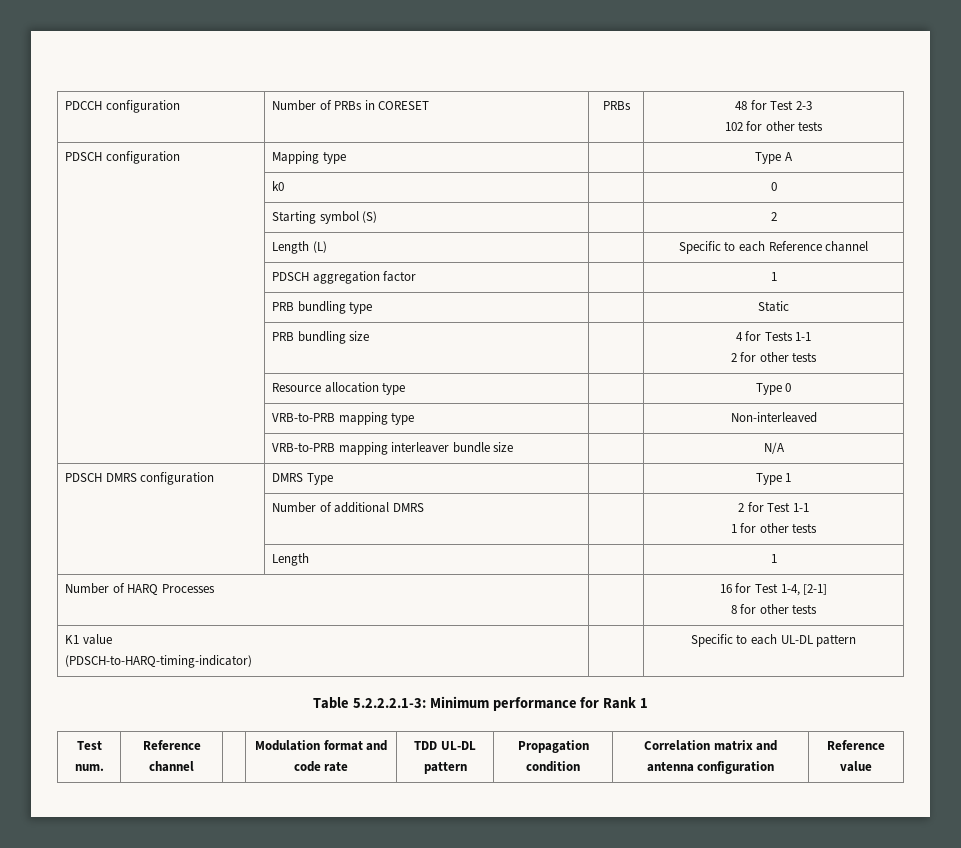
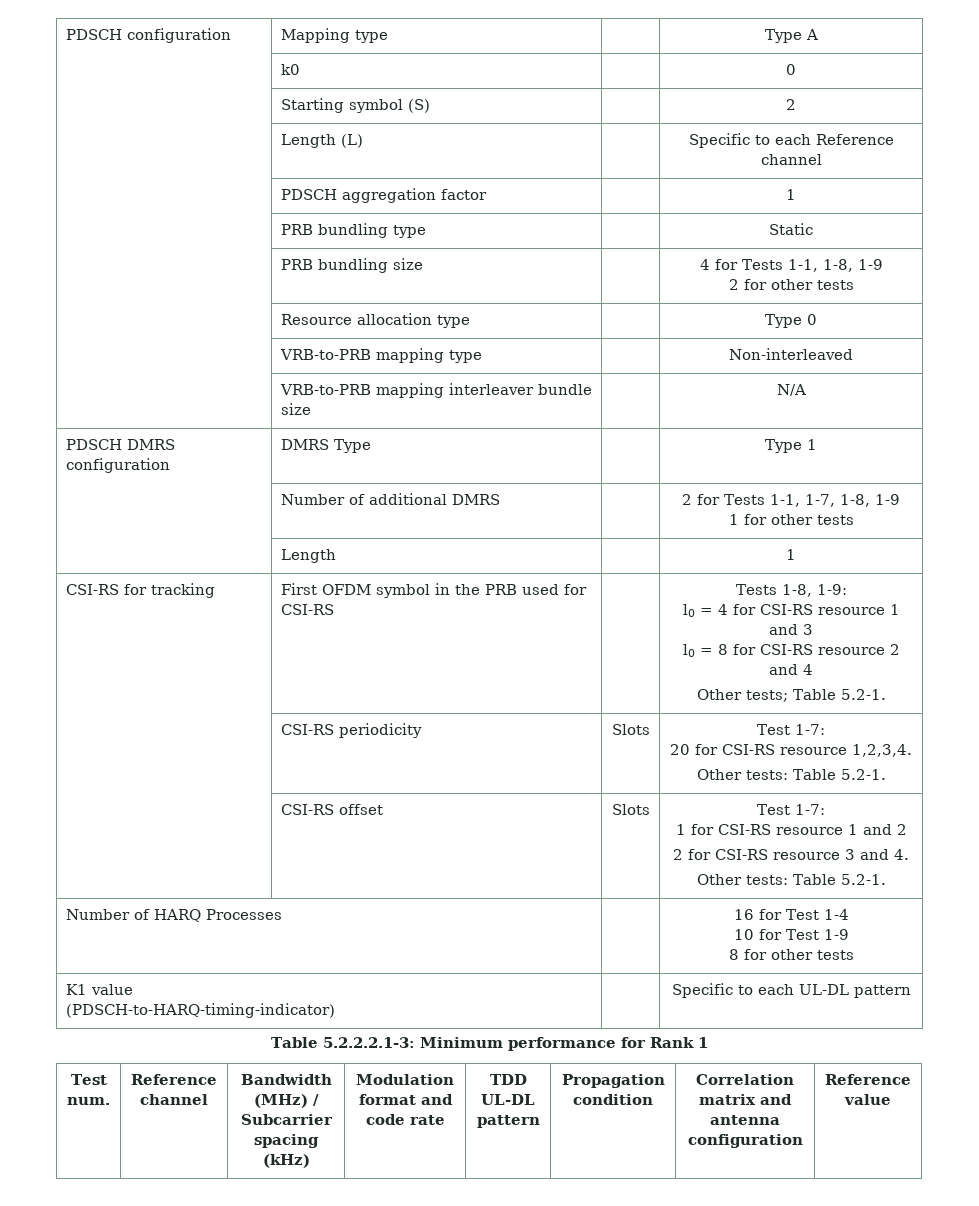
- PDCCH configuration | Number of PRBs in CORESET | PRBs | 48 for Test 2-3
- 102 for other tests
- | PRB bundling size | | 4 for Tests 1-1
+ | PRB bundling size | | 4 for Tests 1-1, 1-8, 1-9
- | Number of additional DMRS | | 2 for Test 1-1
+ | Number of additional DMRS | | 2 for Tests 1-1, 1-7, 1-8, 1-9
+ CSI-RS for tracking | First OFDM symbol in the PRB used for CSI-RS | | Tests 1-8, 1-9:
+ l0 = 4 for CSI-RS resource 1 and 3
+ l0 = 8 for CSI-RS resource 2 and 4
+ Other tests; Table 5.2-1.
+ | CSI-RS periodicity | Slots | Test 1-7:
+ 20 for CSI-RS resource 1,2,3,4.
+ Other tests: Table 5.2-1.
+ | CSI-RS offset | Slots | Test 1-7:
+ 1 for CSI-RS resource 1 and 2
+ 2 for CSI-RS resource 3 and 4.
+ Other tests: Table 5.2-1.
- Number of HARQ Processes | | 16 for Test 1-4, [2-1]
+ Number of HARQ Processes | | 16 for Test 1-4
+ 10 for Test 1-9
- Test num. | Reference channel | | Modulation format and code rate | TDD UL-DL pattern | Propagation condition | Correlation matrix and antenna configuration | Reference value
+ Test num. | Reference channel | Bandwidth (MHz) / Subcarrier spacing (kHz) | Modulation format and code rate | TDD UL-DL pattern | Propagation condition | Correlation matrix and antenna configuration | Reference value

